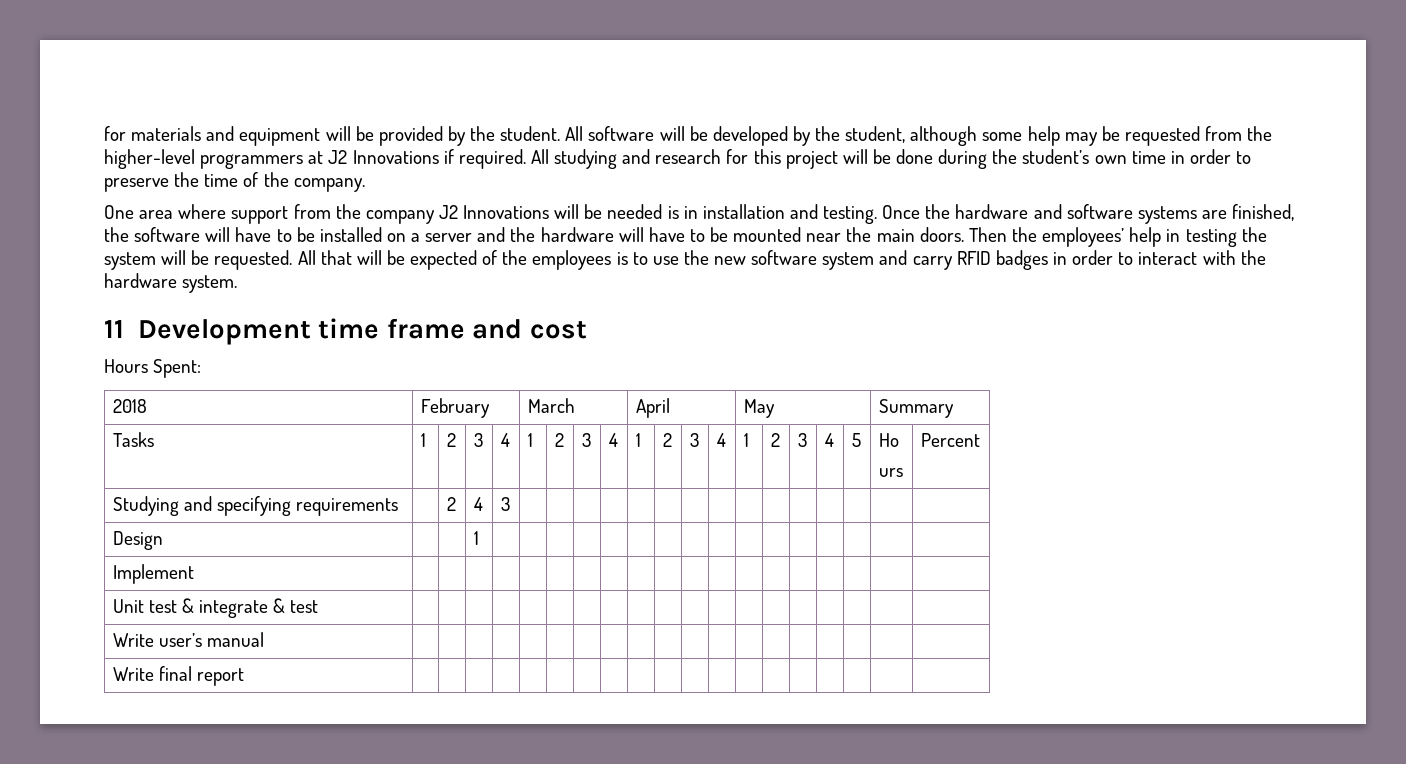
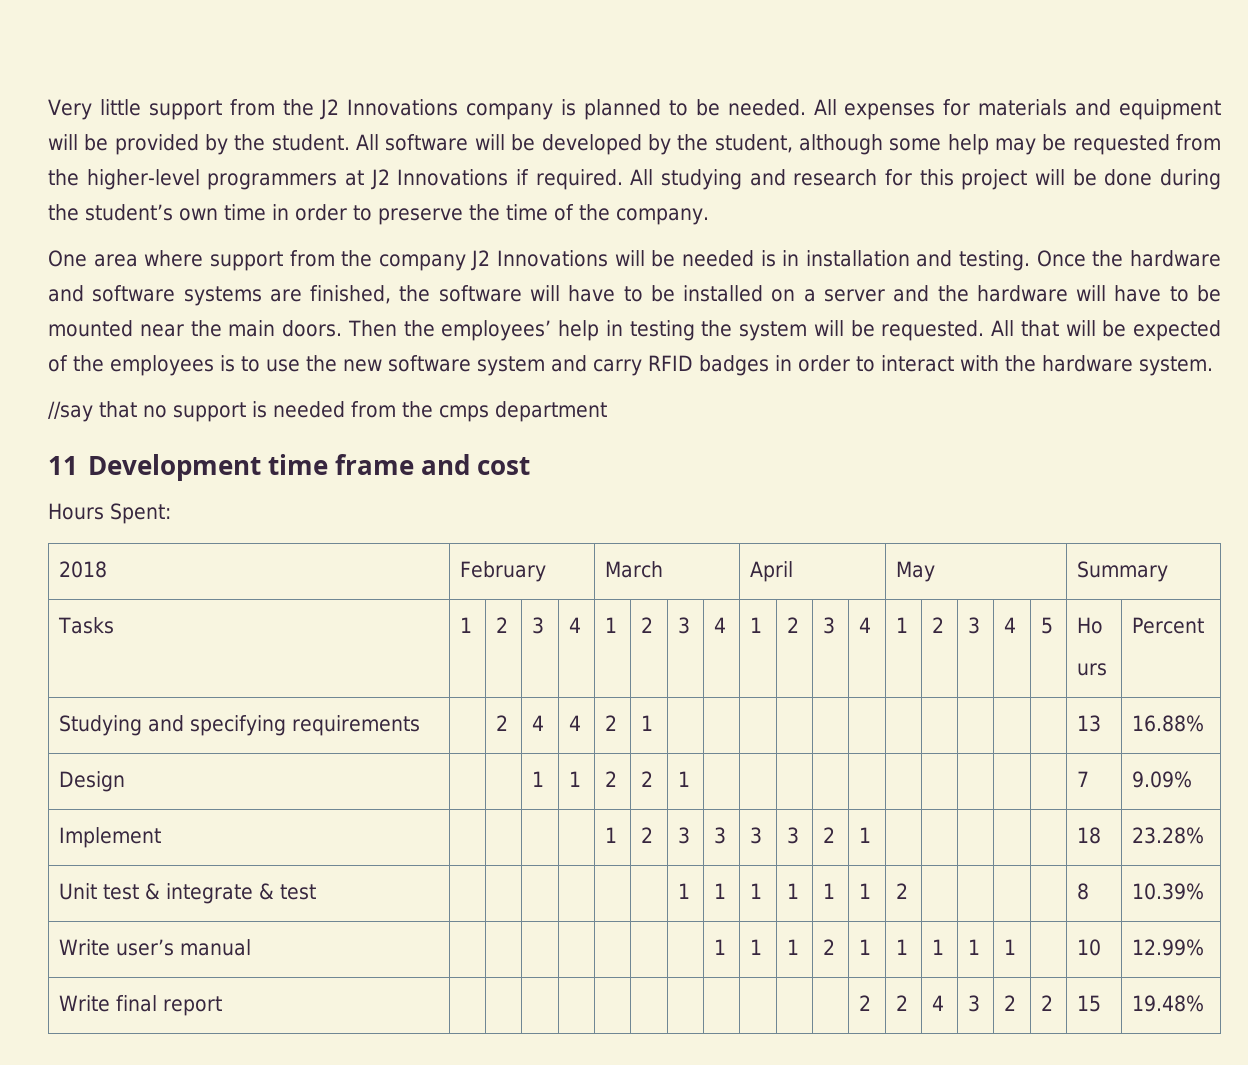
- for materials and equipment will be provided by the student.
+ Very little support from the J2 Innovations company is planned to be needed. All expenses for materials and equipment will be provided by the student.
+ //say that no support is needed from the cmps department
- Studying and specifying requirements | | 2 | 4 | 3 | | | | | | | | | | | | | | |
- Design | | | 1 | | | | | | | | | | | | | | | |
- Implement | | | | | | | | | | | | | | | | | | |
+ Studying and specifying requirements | | 2 | 4 | 4 | 2 | 1 | | | | | | | | | | | | 13 | 16.88%
+ Design | | | 1 | 1 | 2 | 2 | 1 | | | | | | | | | | | 7 | 9.09%
+ Implement | | | | | 1 | 2 | 3 | 3 | 3 | 3 | 2 | 1 | | | | | | 18 | 23.28%
- Unit test & integrate & test | | | | | | | | | | | | | | | | | | |
- Write user’s manual | | | | | | | | | | | | | | | | | | |
- Write final report | | | | | | | | | | | | | | | | | | |
+ Unit test & integrate & test | | | | | | | 1 | 1 | 1 | 1 | 1 | 1 | 2 | | | | | 8 | 10.39%
+ Write user’s manual | | | | | | | | 1 | 1 | 1 | 2 | 1 | 1 | 1 | 1 | 1 | | 10 | 12.99%
+ Write final report | | | | | | | | | | | | 2 | 2 | 4 | 3 | 2 | 2 | 15 | 19.48%

